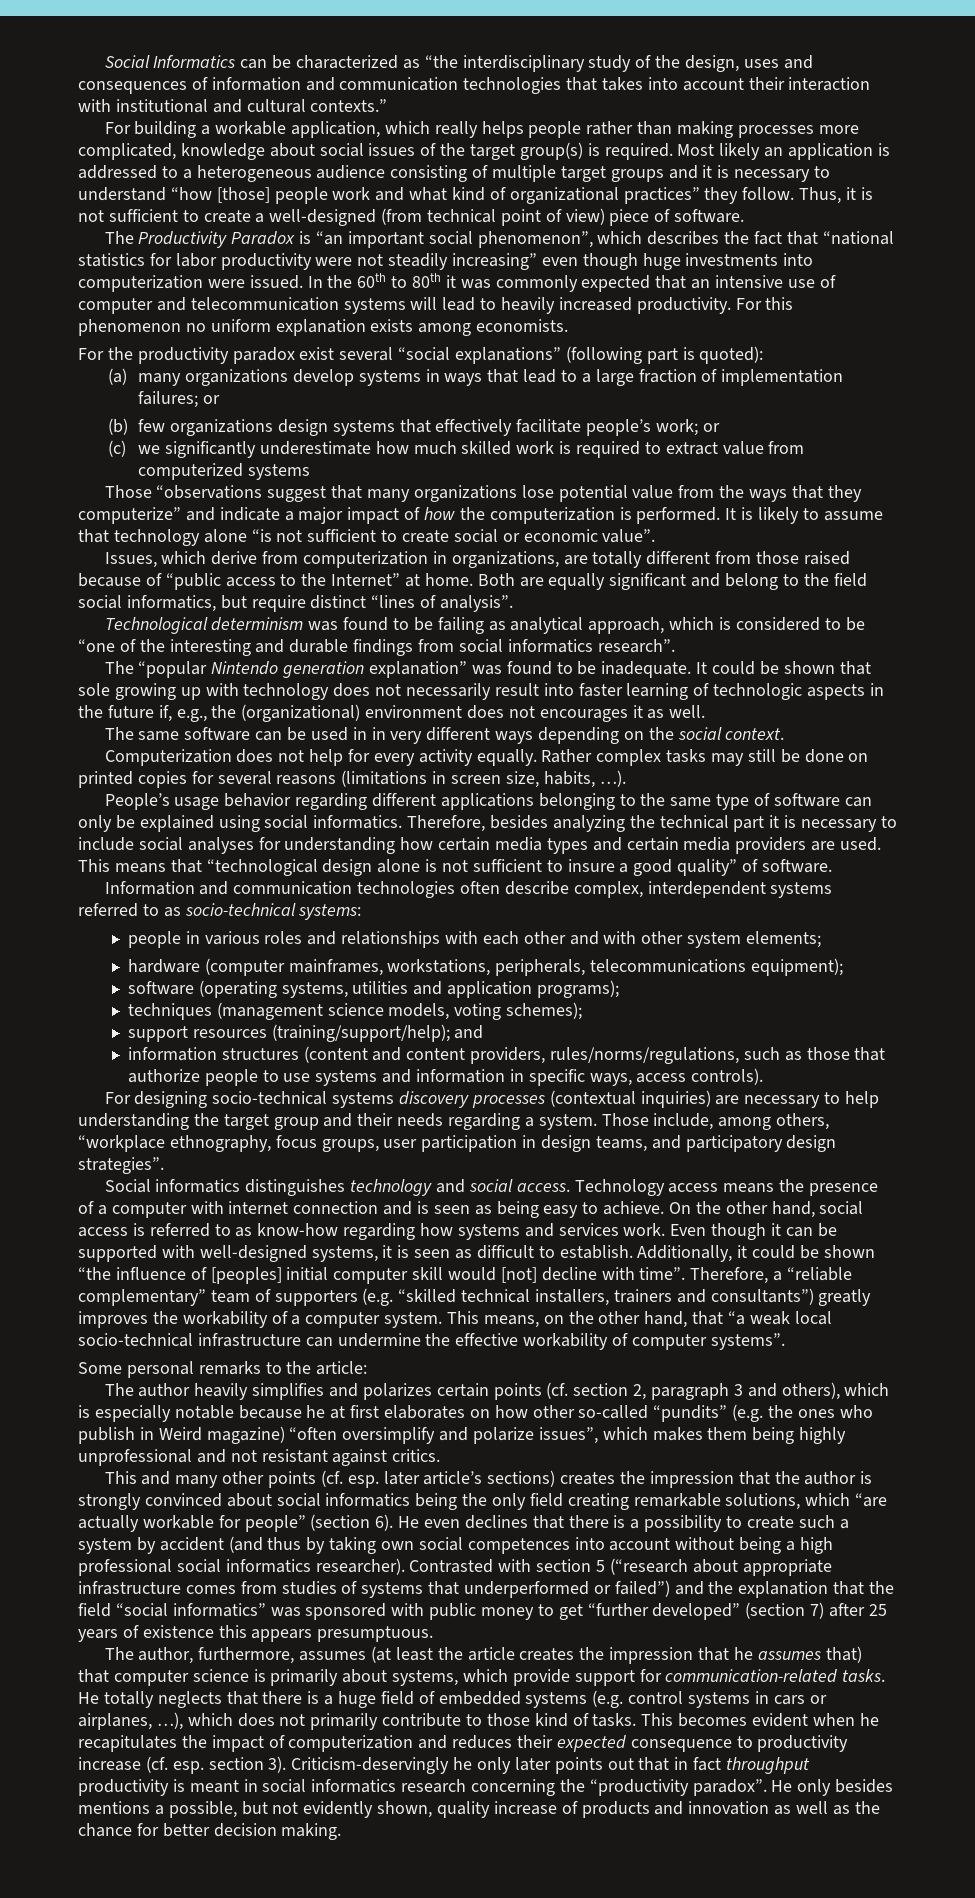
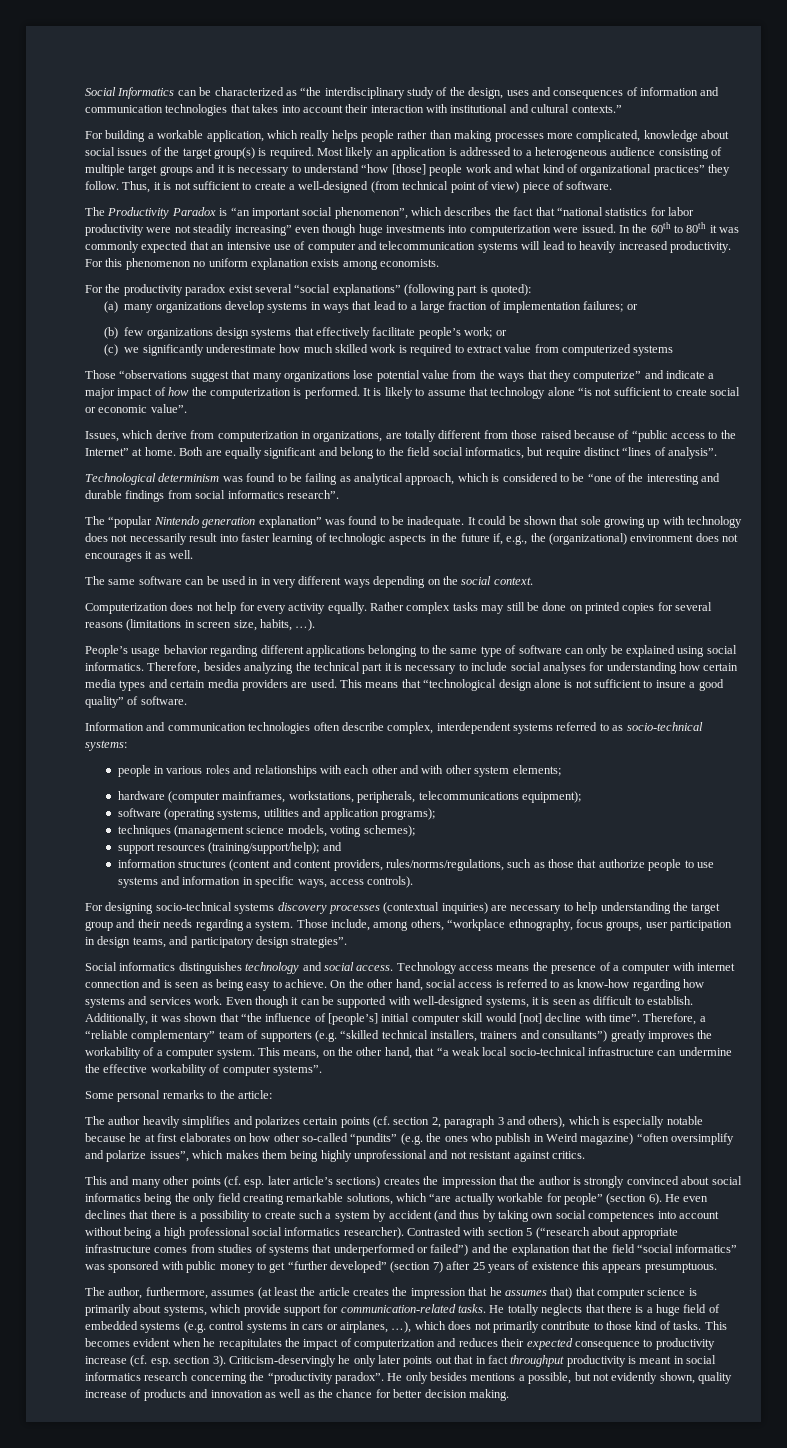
- Additionally, it could be shown “the influence of [peoples] initial computer skill would [not] decline with time”.
+ Additionally, it was shown that “the influence of [people’s] initial computer skill would [not] decline with time”.

